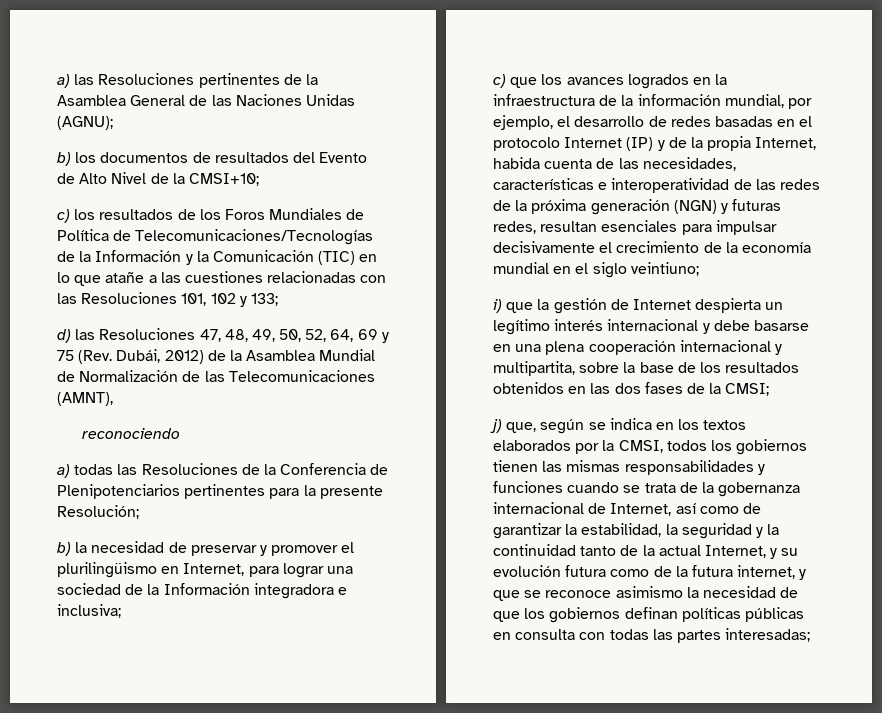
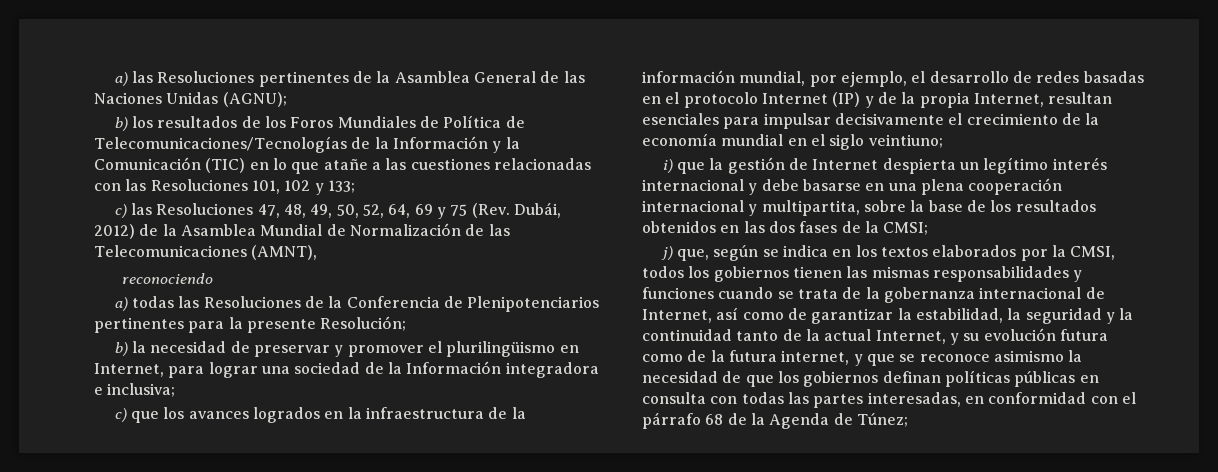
- b) los documentos de resultados del Evento de Alto Nivel de la CMSI+10;
- c) los resultados de los Foros Mundiales de Política de Telecomunicaciones/Tecnologías de la Información y la Comunicación (TIC) en lo que atañe a las cuestiones relacionadas con las Resoluciones 101, 102 y 133;
+ b) los resultados de los Foros Mundiales de Política de Telecomunicaciones/Tecnologías de la Información y la Comunicación (TIC) en lo que atañe a las cuestiones relacionadas con las Resoluciones 101, 102 y 133;
- d) las Resoluciones 47, 48, 49, 50, 52, 64, 69 y 75 (Rev. Dubái, 2012) de la Asamblea Mundial de Normalización de las Telecomunicaciones (AMNT),
+ c) las Resoluciones 47, 48, 49, 50, 52, 64, 69 y 75 (Rev. Dubái, 2012) de la Asamblea Mundial de Normalización de las Telecomunicaciones (AMNT),
- c) que los avances logrados en la infraestructura de la información mundial, por ejemplo, el desarrollo de redes basadas en el protocolo Internet (IP) y de la propia Internet, habida cuenta de las necesidades, características e interoperatividad de las redes de la próxima generación (NGN) y futuras redes, resultan esenciales para impulsar decisivamente el crecimiento de la economía mundial en el siglo veintiuno;
+ c) que los avances logrados en la infraestructura de la información mundial, por ejemplo, el desarrollo de redes basadas en el protocolo Internet (IP) y de la propia Internet, resultan esenciales para impulsar decisivamente el crecimiento de la economía mundial en el siglo veintiuno;
- j) que, según se indica en los textos elaborados por la CMSI, todos los gobiernos tienen las mismas responsabilidades y funciones cuando se trata de la gobernanza internacional de Internet, así como de garantizar la estabilidad, la seguridad y la continuidad tanto de la actual Internet, y su evolución futura como de la futura internet, y que se reconoce asimismo la necesidad de que los gobiernos definan políticas públicas en consulta con todas las partes interesadas;
+ j) que, según se indica en los textos elaborados por la CMSI, todos los gobiernos tienen las mismas responsabilidades y funciones cuando se trata de la gobernanza internacional de Internet, así como de garantizar la estabilidad, la seguridad y la continuidad tanto de la actual Internet, y su evolución futura como de la futura internet, y que se reconoce asimismo la necesidad de que los gobiernos definan políticas públicas en consulta con todas las partes interesadas, en conformidad con el párrafo 68 de la Agenda de Túnez;

